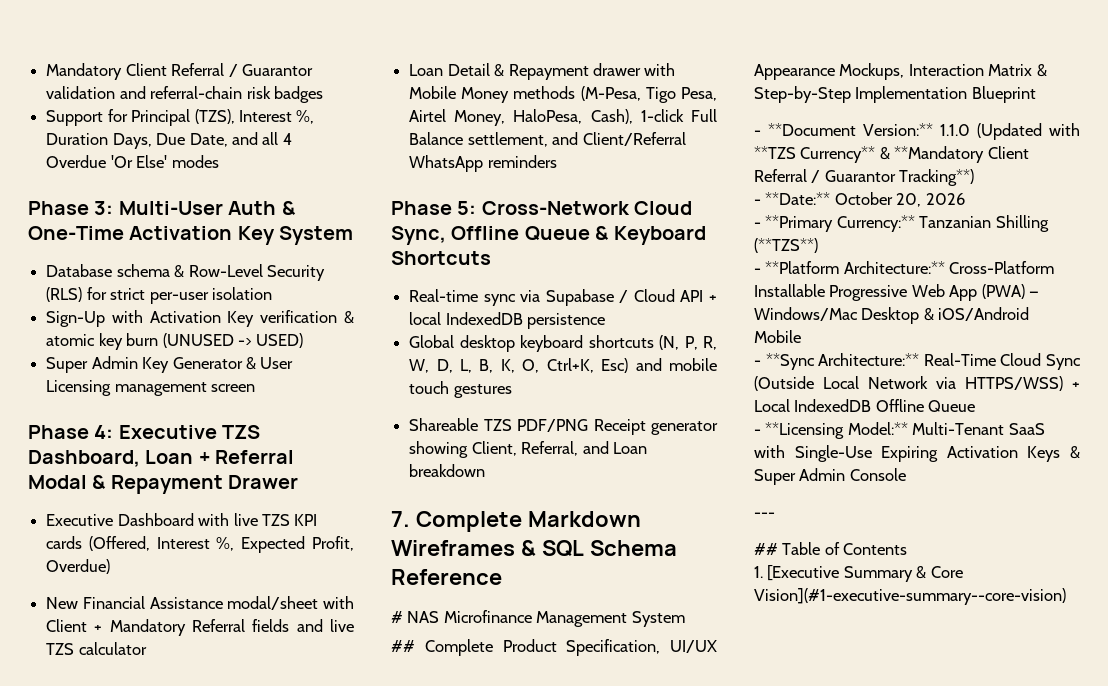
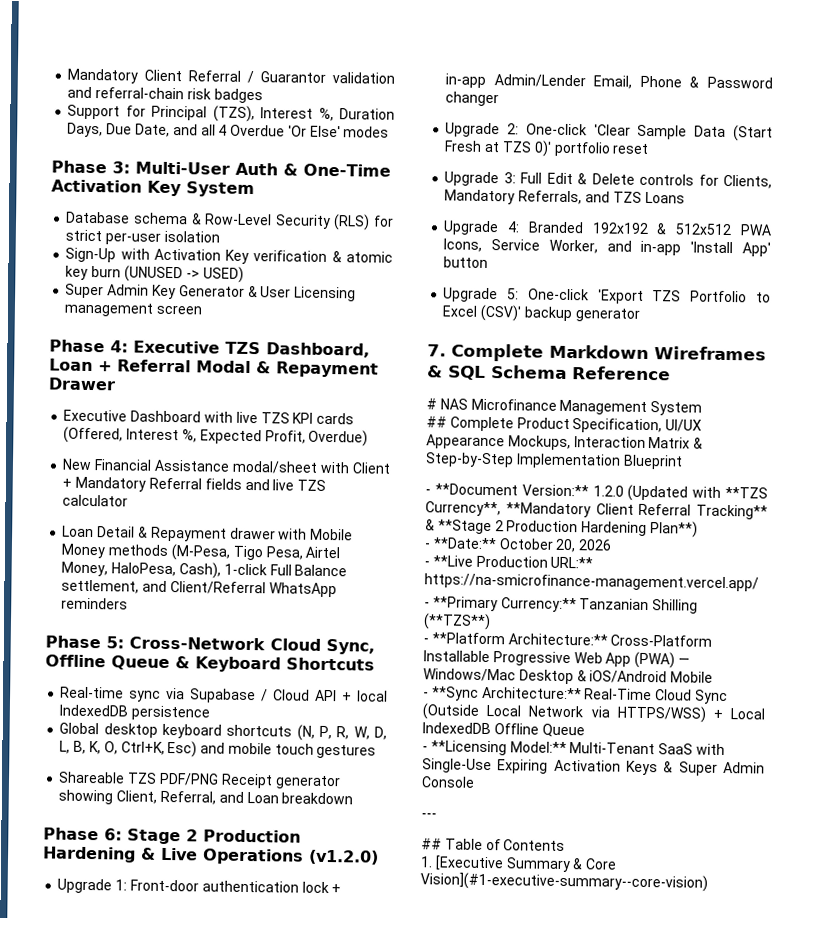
+ Phase 6: Stage 2 Production Hardening & Live Operations (v1.2.0)
+ Upgrade 1: Front-door authentication lock + in-app Admin/Lender Email, Phone & Password changer
+ Upgrade 2: One-click 'Clear Sample Data (Start Fresh at TZS 0)' portfolio reset
+ Upgrade 3: Full Edit & Delete controls for Clients, Mandatory Referrals, and TZS Loans
+ Upgrade 4: Branded 192x192 & 512x512 PWA Icons, Service Worker, and in-app 'Install App' button
+ Upgrade 5: One-click 'Export TZS Portfolio to Excel (CSV)' backup generator
- - **Document Version:** 1.1.0 (Updated with **TZS Currency** & **Mandatory Client Referral / Guarantor Tracking**)
+ - **Document Version:** 1.2.0 (Updated with **TZS Currency**, **Mandatory Client Referral Tracking** & **Stage 2 Production Hardening Plan**)
+ - **Live Production URL:** https://na-smicrofinance-management.vercel.app/

